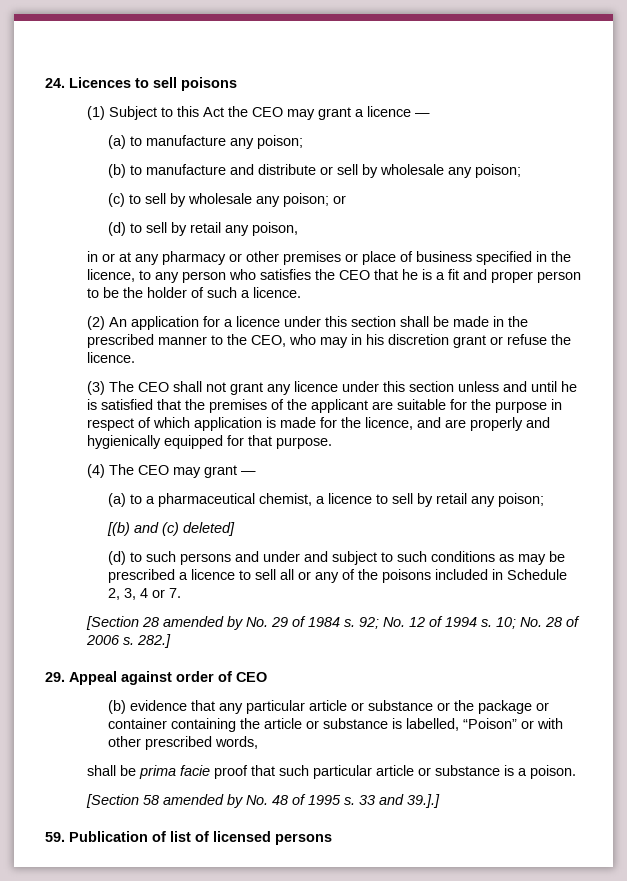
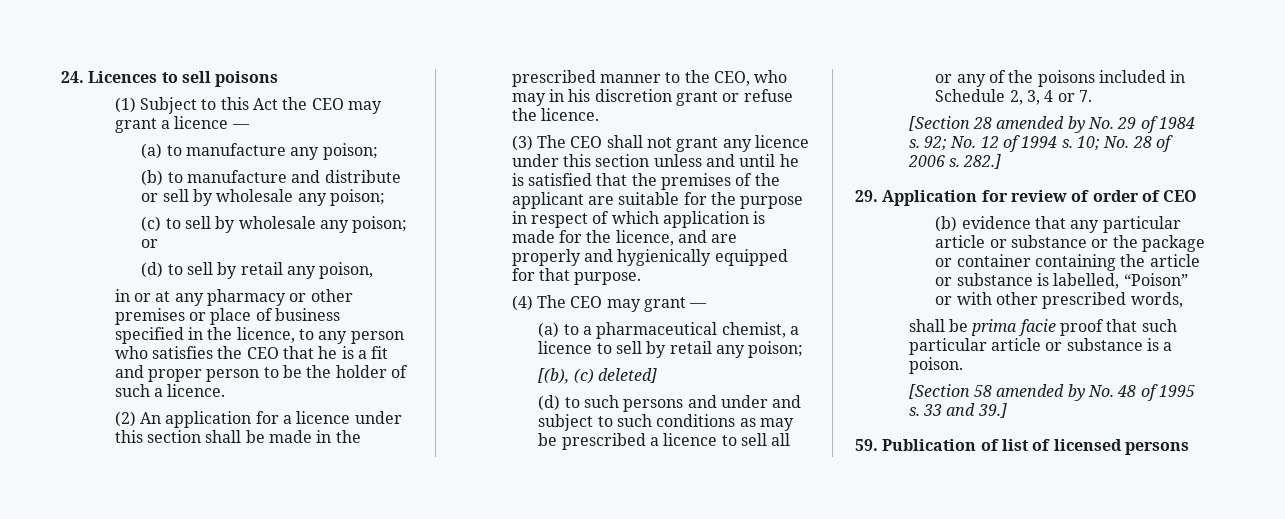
- [(b) and (c) deleted]
+ [(b), (c) deleted]
- 29. Appeal against order of CEO
+ 29. Application for review of order of CEO
- 33 and 39.].]
+ 33 and 39.]

